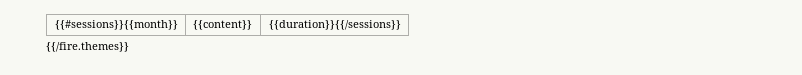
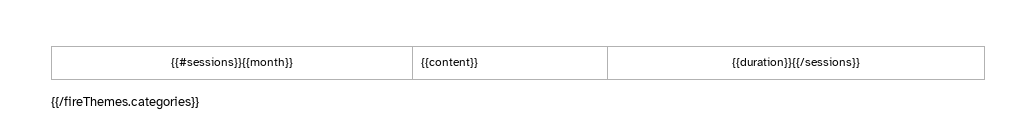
- {{/fire.themes}}
+ {{/fireThemes.categories}}

